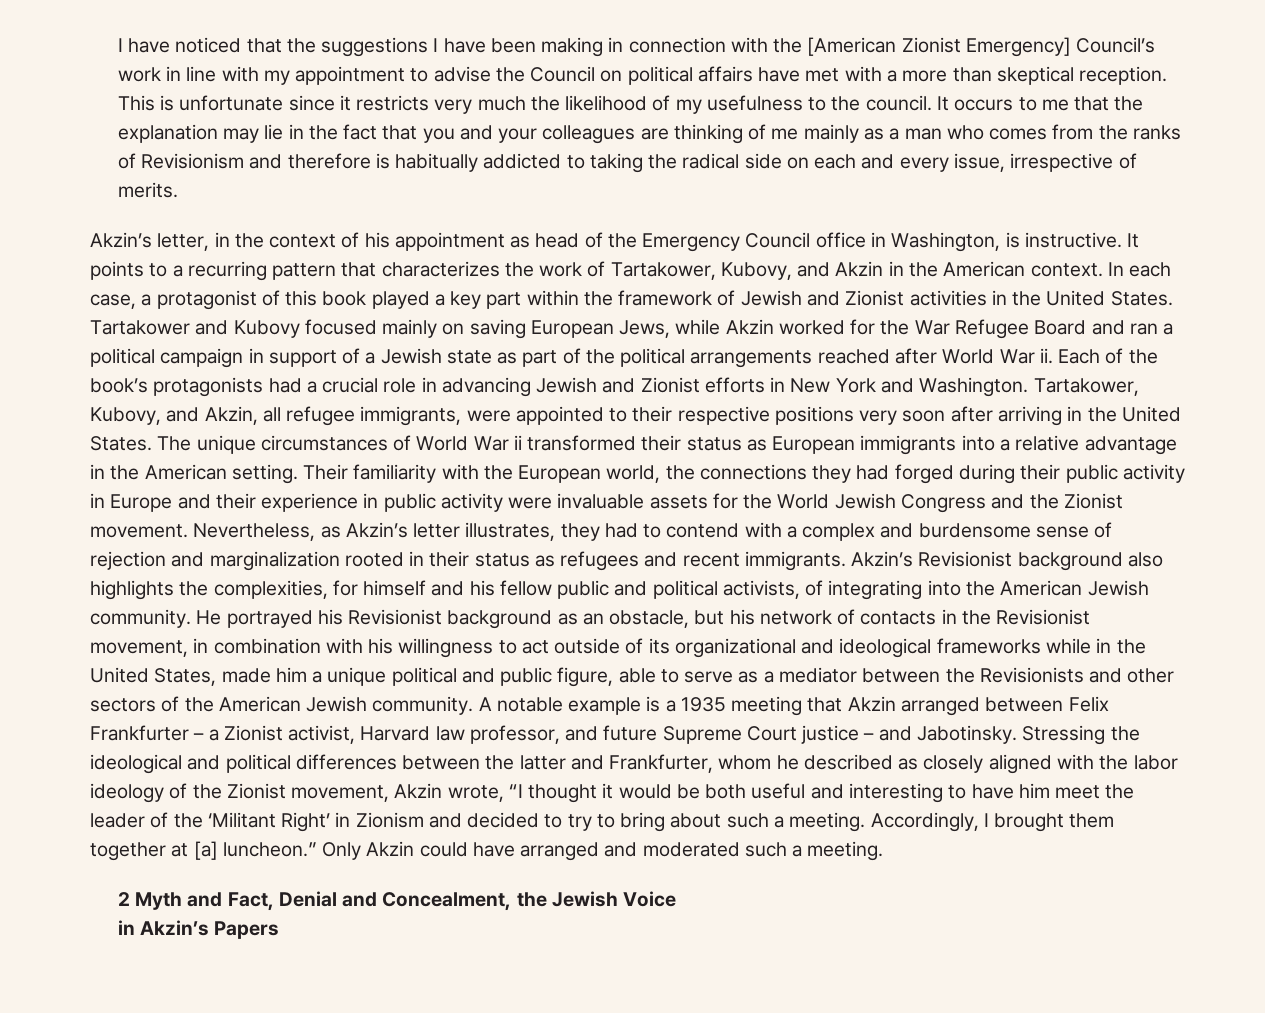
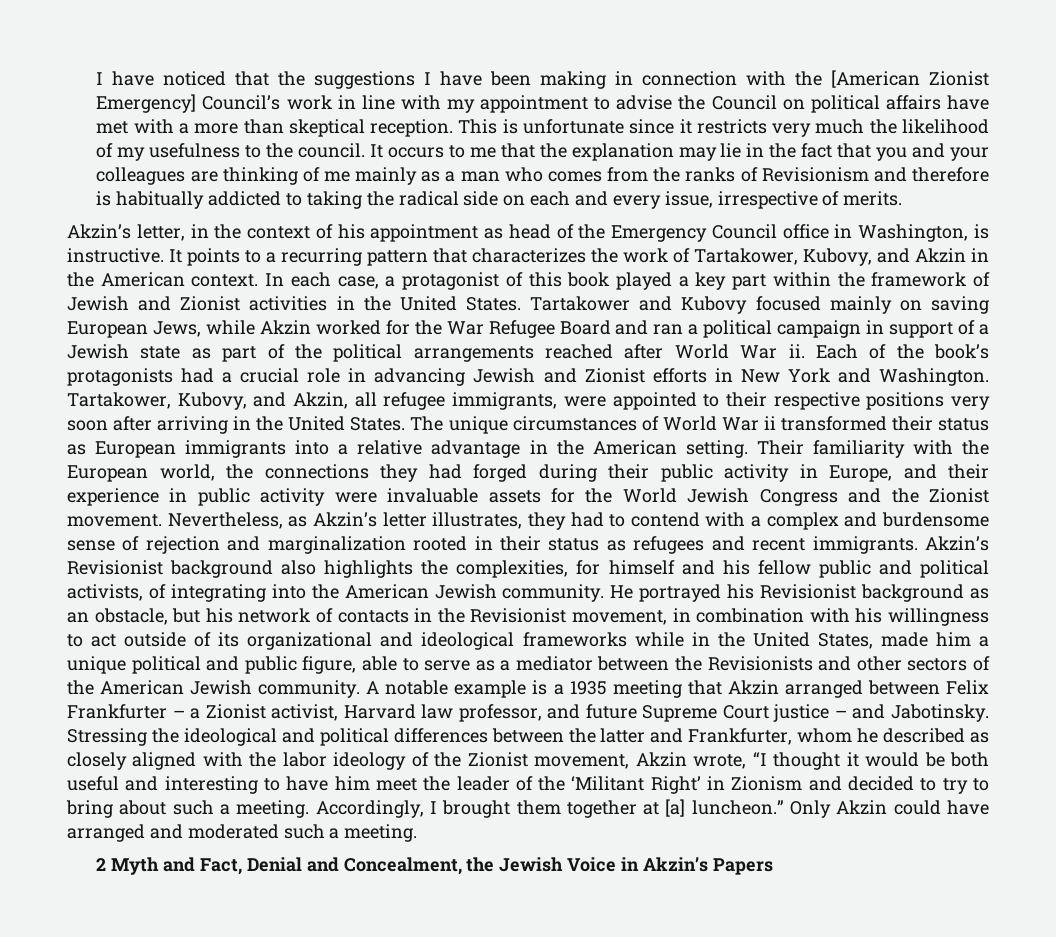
- Their familiarity with the European world, the connections they had forged during their public activity in Europe and their experience in public activity were invaluable assets for the World Jewish Congress and the Zionist movement.
+ Their familiarity with the European world, the connections they had forged during their public activity in Europe, and their experience in public activity were invaluable assets for the World Jewish Congress and the Zionist movement.
- 2 Myth and Fact, Denial and Concealment, the Jewish Voice
- in Akzin’s Papers
+ 2 Myth and Fact, Denial and Concealment, the Jewish Voice in Akzin’s Papers

